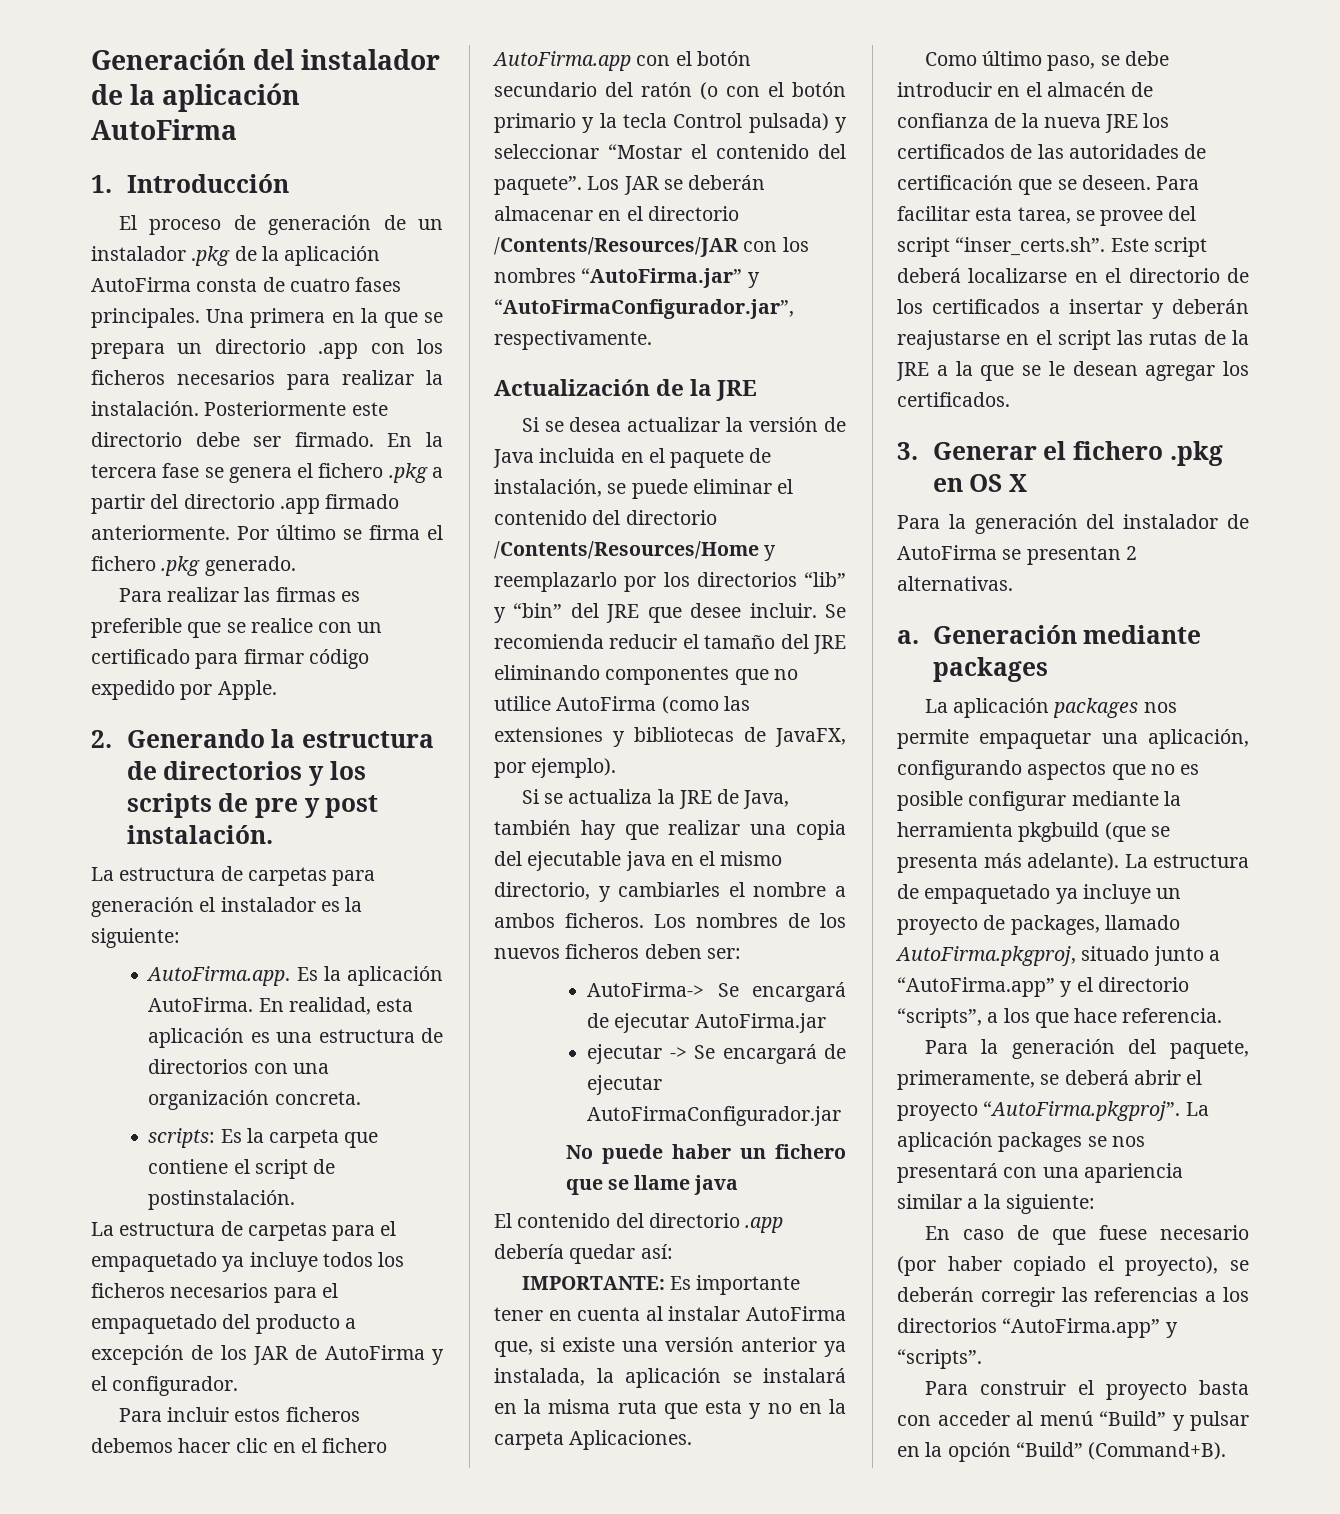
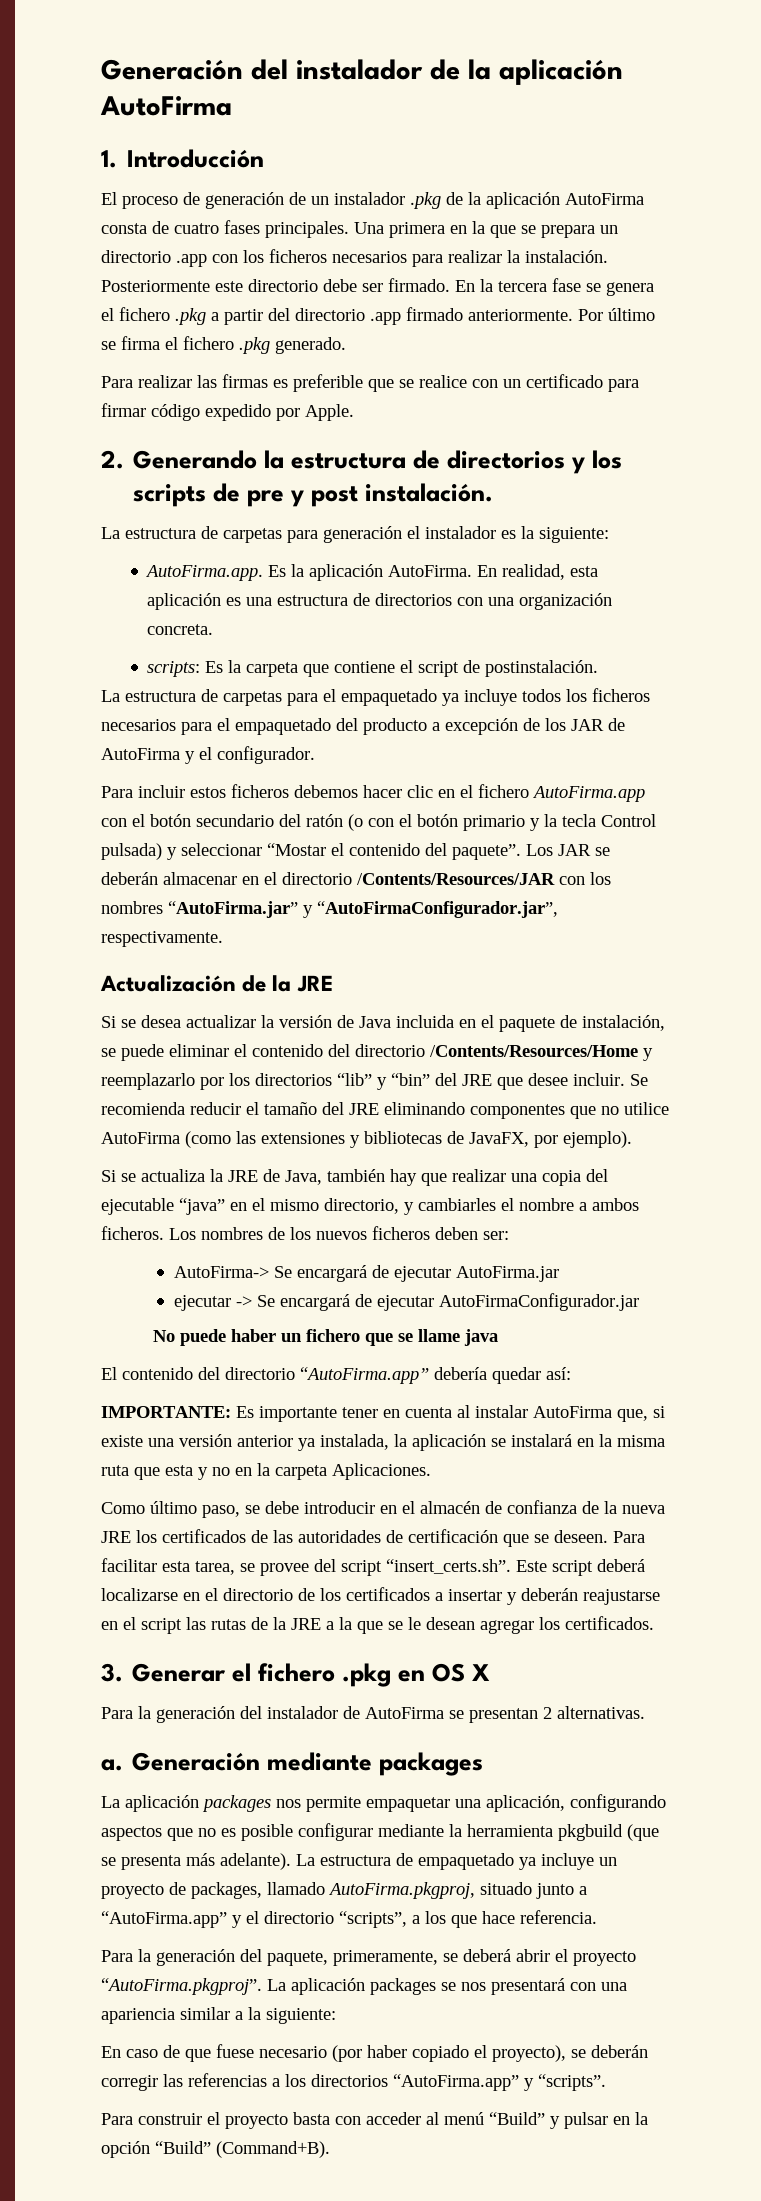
- Si se actualiza la JRE de Java, también hay que realizar una copia del ejecutable java en el mismo directorio, y cambiarles el nombre a ambos ficheros.
+ Si se actualiza la JRE de Java, también hay que realizar una copia del ejecutable “java” en el mismo directorio, y cambiarles el nombre a ambos ficheros.
- El contenido del directorio .app debería quedar así:
+ El contenido del directorio “AutoFirma.app” debería quedar así:
- Para facilitar esta tarea, se provee del script “inser_certs.sh”. Este script deberá localizarse en el directorio de los certificados a insertar y deberán reajustarse en el script las rutas de la JRE a la que se le desean agregar los certificados.
+ Para facilitar esta tarea, se provee del script “insert_certs.sh”. Este script deberá localizarse en el directorio de los certificados a insertar y deberán reajustarse en el script las rutas de la JRE a la que se le desean agregar los certificados.

